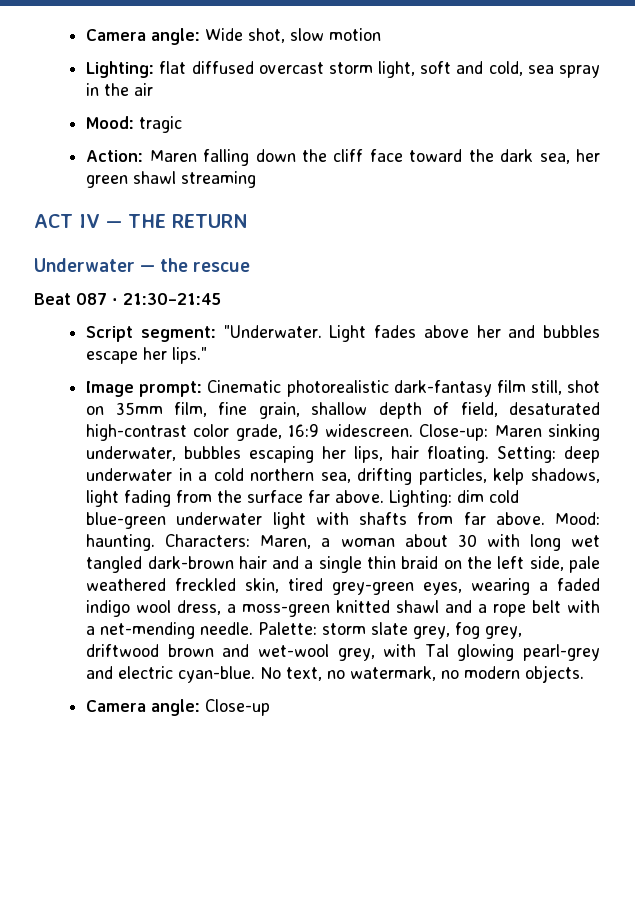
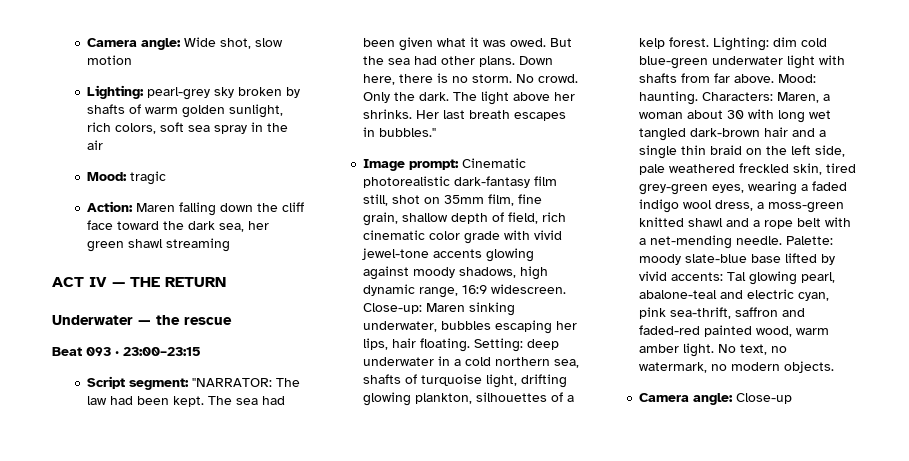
- Lighting: flat diffused overcast storm light, soft and cold, sea spray in the air
+ Lighting: pearl-grey sky broken by shafts of warm golden sunlight, rich colors, soft sea spray in the air
- Beat 087 · 21:30–21:45
+ Beat 093 · 23:00–23:15
- Script segment: "Underwater. Light fades above her and bubbles escape her lips."
+ Script segment: "NARRATOR: The law had been kept. The sea had been given what it was owed. But the sea had other plans. Down here, there is no storm. No crowd. Only the dark. The light above her shrinks. Her last breath escapes in bubbles."
- Image prompt: Cinematic photorealistic dark-fantasy film still, shot on 35mm film, fine grain, shallow depth of field, desaturated high-contrast color grade, 16:9 widescreen.
+ Image prompt: Cinematic photorealistic dark-fantasy film still, shot on 35mm film, fine grain, shallow depth of field, rich cinematic color grade with vivid jewel-tone accents glowing against moody shadows, high dynamic range, 16:9 widescreen.
- Setting: deep underwater in a cold northern sea, drifting particles, kelp shadows, light fading from the surface far above.
+ Setting: deep underwater in a cold northern sea, shafts of turquoise light, drifting glowing plankton, silhouettes of a kelp forest.
- Palette: storm slate grey, fog grey, driftwood brown and wet-wool grey, with Tal glowing pearl-grey and electric cyan-blue.
+ Palette: moody slate-blue base lifted by vivid accents: Tal glowing pearl, abalone-teal and electric cyan, pink sea-thrift, saffron and faded-red painted wood, warm amber light.

